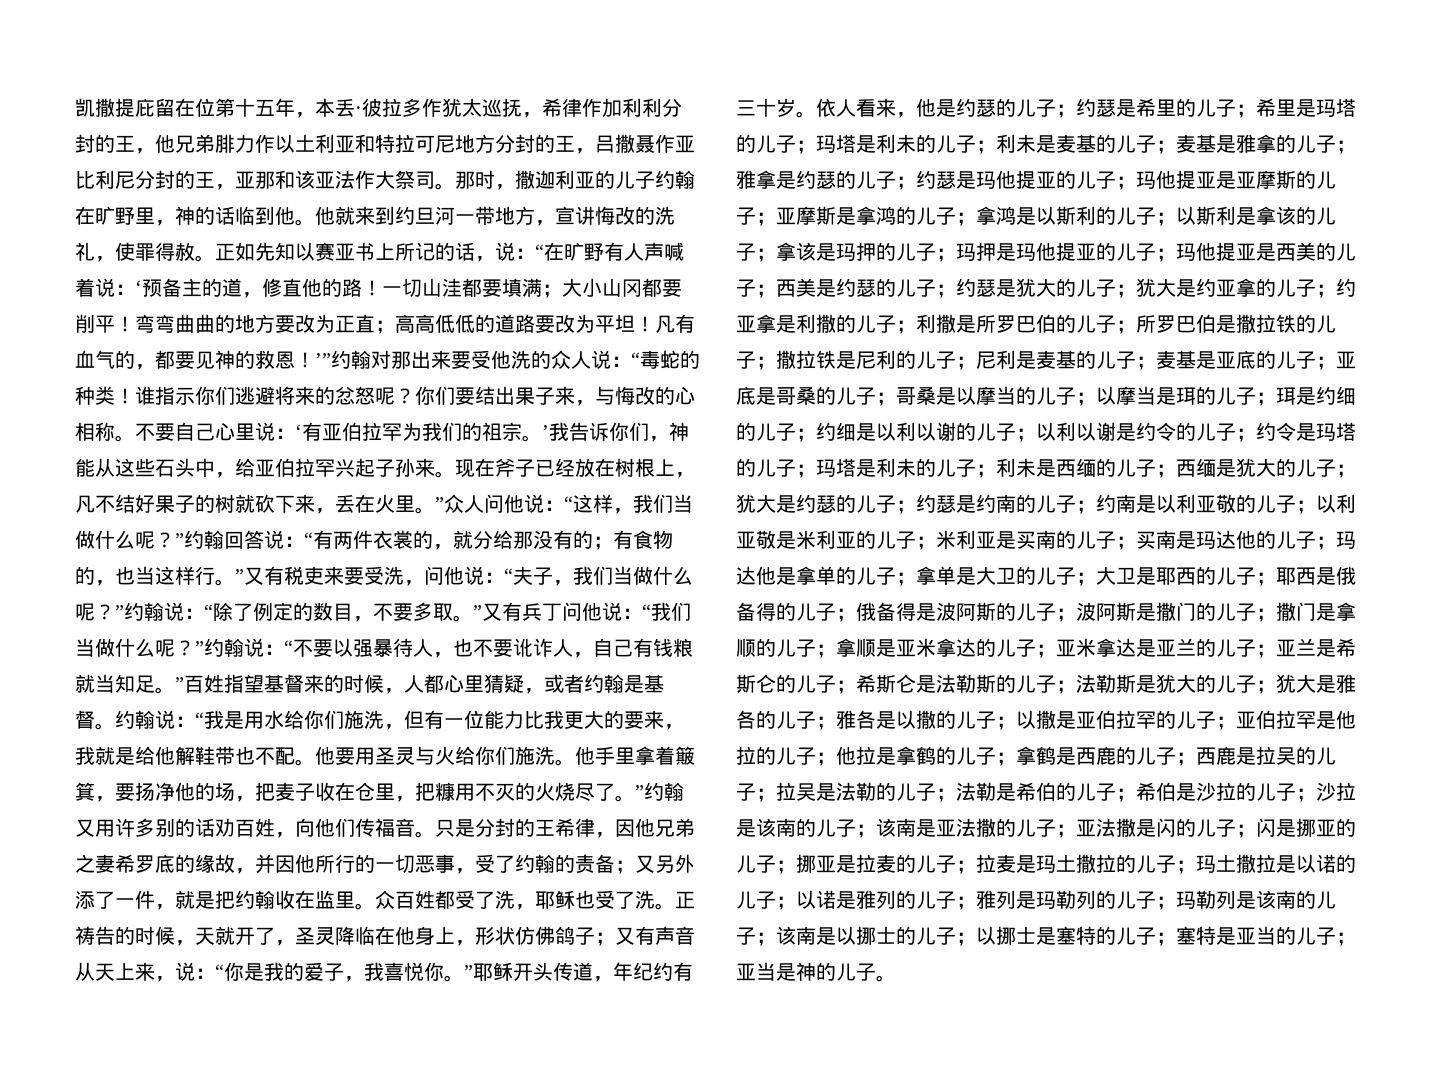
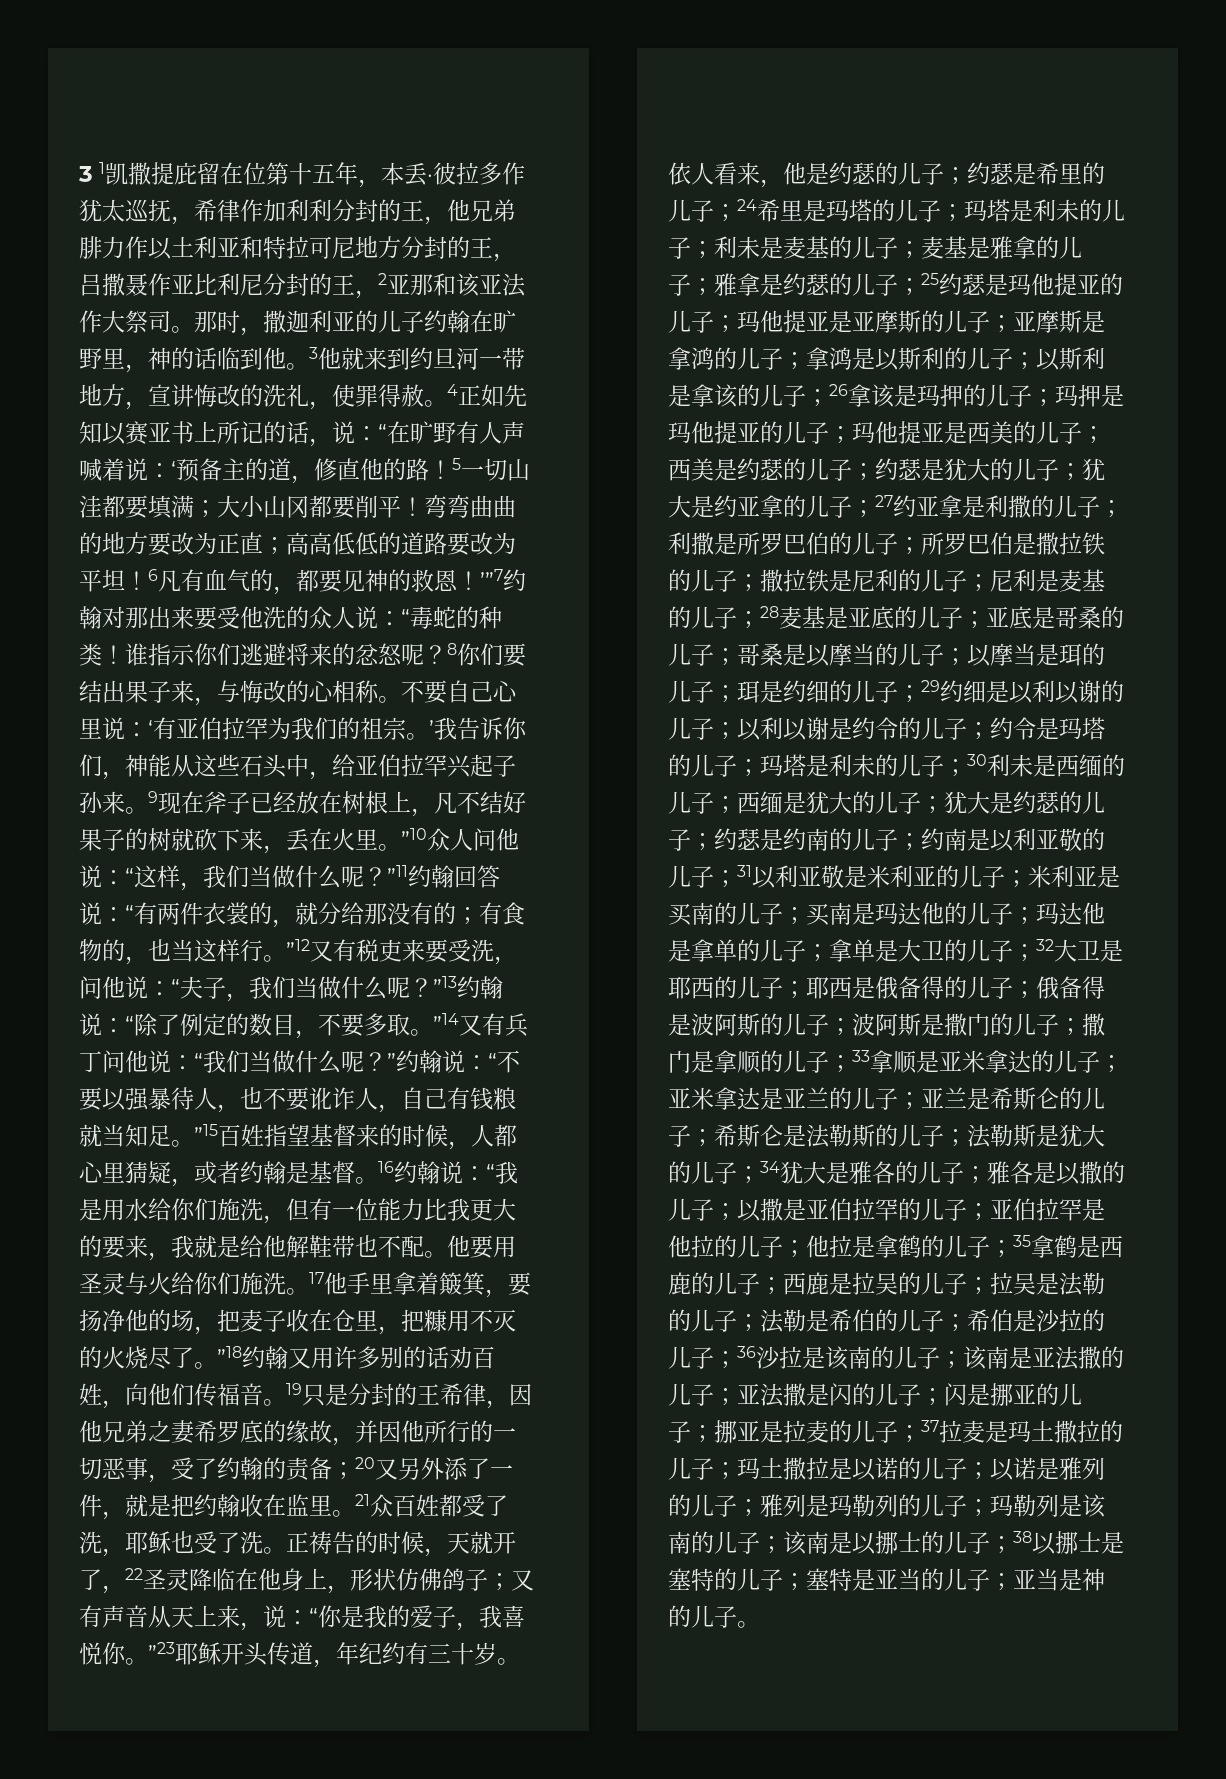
- 凯撒提庇留在位第十五年，本丢·彼拉多作犹太巡抚，希律作加利利分封的王，他兄弟腓力作以土利亚和特拉可尼地方分封的王，吕撒聂作亚比利尼分封的王，亚那和该亚法作大祭司。
+ 3 1凯撒提庇留在位第十五年，本丢·彼拉多作犹太巡抚，希律作加利利分封的王，他兄弟腓力作以土利亚和特拉可尼地方分封的王，吕撒聂作亚比利尼分封的王，2亚那和该亚法作大祭司。
- 他就来到约旦河一带地方，宣讲悔改的洗礼，使罪得赦。
+ 3他就来到约旦河一带地方，宣讲悔改的洗礼，使罪得赦。
- 正如先知以赛亚书上所记的话，说：“在旷野有人声喊着说：‘预备主的道，修直他的路！
+ 4正如先知以赛亚书上所记的话，说：“在旷野有人声喊着说：‘预备主的道，修直他的路！
- 一切山洼都要填满；大小山冈都要削平！
+ 5一切山洼都要填满；大小山冈都要削平！
- 凡有血气的，都要见神的救恩！’”约翰对那出来要受他洗的众人说：“毒蛇的种类！
+ 6凡有血气的，都要见神的救恩！’”7约翰对那出来要受他洗的众人说：“毒蛇的种类！
- 你们要结出果子来，与悔改的心相称。
+ 8你们要结出果子来，与悔改的心相称。
- 现在斧子已经放在树根上，凡不结好果子的树就砍下来，丢在火里。”众人问他说：
+ 9现在斧子已经放在树根上，凡不结好果子的树就砍下来，丢在火里。”10众人问他说：
- “这样，我们当做什么呢？”约翰回答说：
+ “这样，我们当做什么呢？”11约翰回答说：
- 有食物的，也当这样行。”又有税吏来要受洗，问他说：
+ 有食物的，也当这样行。”12又有税吏来要受洗，问他说：
- “夫子，我们当做什么呢？”约翰说：
+ “夫子，我们当做什么呢？”13约翰说：
- “除了例定的数目，不要多取。”又有兵丁问他说：
+ “除了例定的数目，不要多取。”14又有兵丁问他说：
- “不要以强暴待人，也不要讹诈人，自己有钱粮就当知足。”百姓指望基督来的时候，人都心里猜疑，或者约翰是基督。
+ “不要以强暴待人，也不要讹诈人，自己有钱粮就当知足。”15百姓指望基督来的时候，人都心里猜疑，或者约翰是基督。
- 约翰说：“我是用水给你们施洗，但有一位能力比我更大的要来，我就是给他解鞋带也不配。
+ 16约翰说：“我是用水给你们施洗，但有一位能力比我更大的要来，我就是给他解鞋带也不配。
- 他手里拿着簸箕，要扬净他的场，把麦子收在仓里，把糠用不灭的火烧尽了。”约翰又用许多别的话劝百姓，向他们传福音。
+ 17他手里拿着簸箕，要扬净他的场，把麦子收在仓里，把糠用不灭的火烧尽了。”18约翰又用许多别的话劝百姓，向他们传福音。
- 只是分封的王希律，因他兄弟之妻希罗底的缘故，并因他所行的一切恶事，受了约翰的责备；又另外添了一件，就是把约翰收在监里。
+ 19只是分封的王希律，因他兄弟之妻希罗底的缘故，并因他所行的一切恶事，受了约翰的责备；20又另外添了一件，就是把约翰收在监里。
- 众百姓都受了洗，耶稣也受了洗。
+ 21众百姓都受了洗，耶稣也受了洗。
- 正祷告的时候，天就开了，圣灵降临在他身上，形状仿佛鸽子；又有声音从天上来，说：“你是我的爱子，我喜悦你。”耶稣开头传道，年纪约有三十岁。
+ 正祷告的时候，天就开了，22圣灵降临在他身上，形状仿佛鸽子；又有声音从天上来，说：“你是我的爱子，我喜悦你。”23耶稣开头传道，年纪约有三十岁。
- 希里是玛塔的儿子；
+ 24希里是玛塔的儿子；
- 约瑟是玛他提亚的儿子；
+ 25约瑟是玛他提亚的儿子；
- 拿该是玛押的儿子；
+ 26拿该是玛押的儿子；
- 约亚拿是利撒的儿子；
+ 27约亚拿是利撒的儿子；
- 麦基是亚底的儿子；
+ 28麦基是亚底的儿子；
- 约细是以利以谢的儿子；
+ 29约细是以利以谢的儿子；
- 利未是西缅的儿子；
+ 30利未是西缅的儿子；
- 以利亚敬是米利亚的儿子；
+ 31以利亚敬是米利亚的儿子；
- 大卫是耶西的儿子；
+ 32大卫是耶西的儿子；
- 拿顺是亚米拿达的儿子；
+ 33拿顺是亚米拿达的儿子；
- 犹大是雅各的儿子；
+ 34犹大是雅各的儿子；
- 拿鹤是西鹿的儿子；
+ 35拿鹤是西鹿的儿子；
- 沙拉是该南的儿子；
+ 36沙拉是该南的儿子；
- 拉麦是玛土撒拉的儿子；
+ 37拉麦是玛土撒拉的儿子；
- 以挪士是塞特的儿子；
+ 38以挪士是塞特的儿子；

